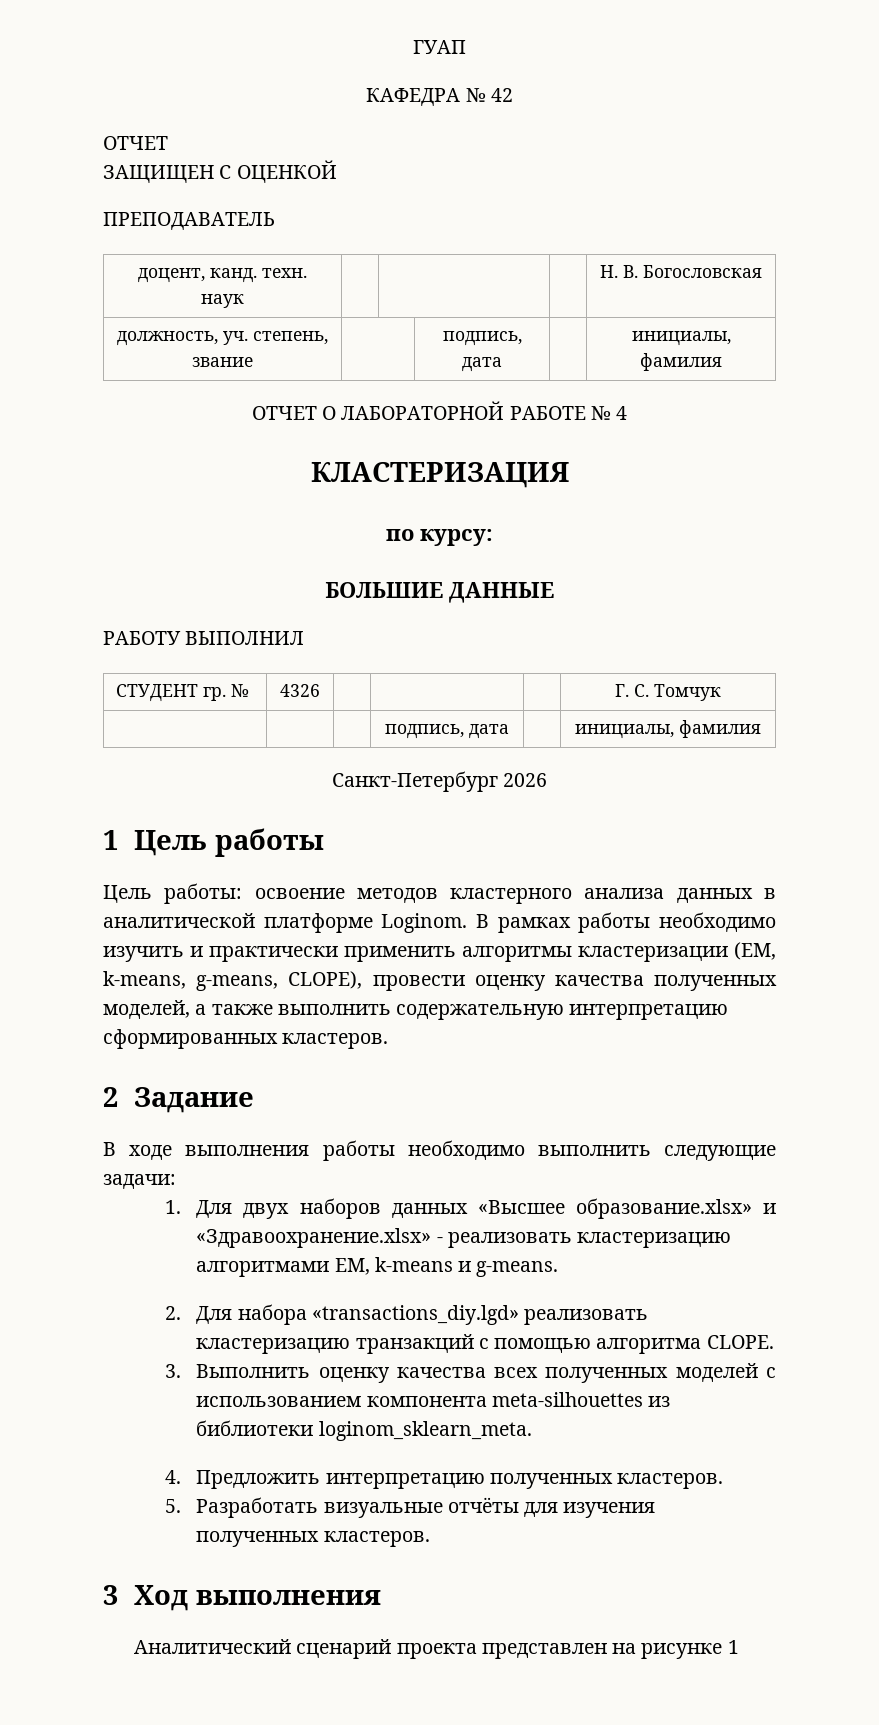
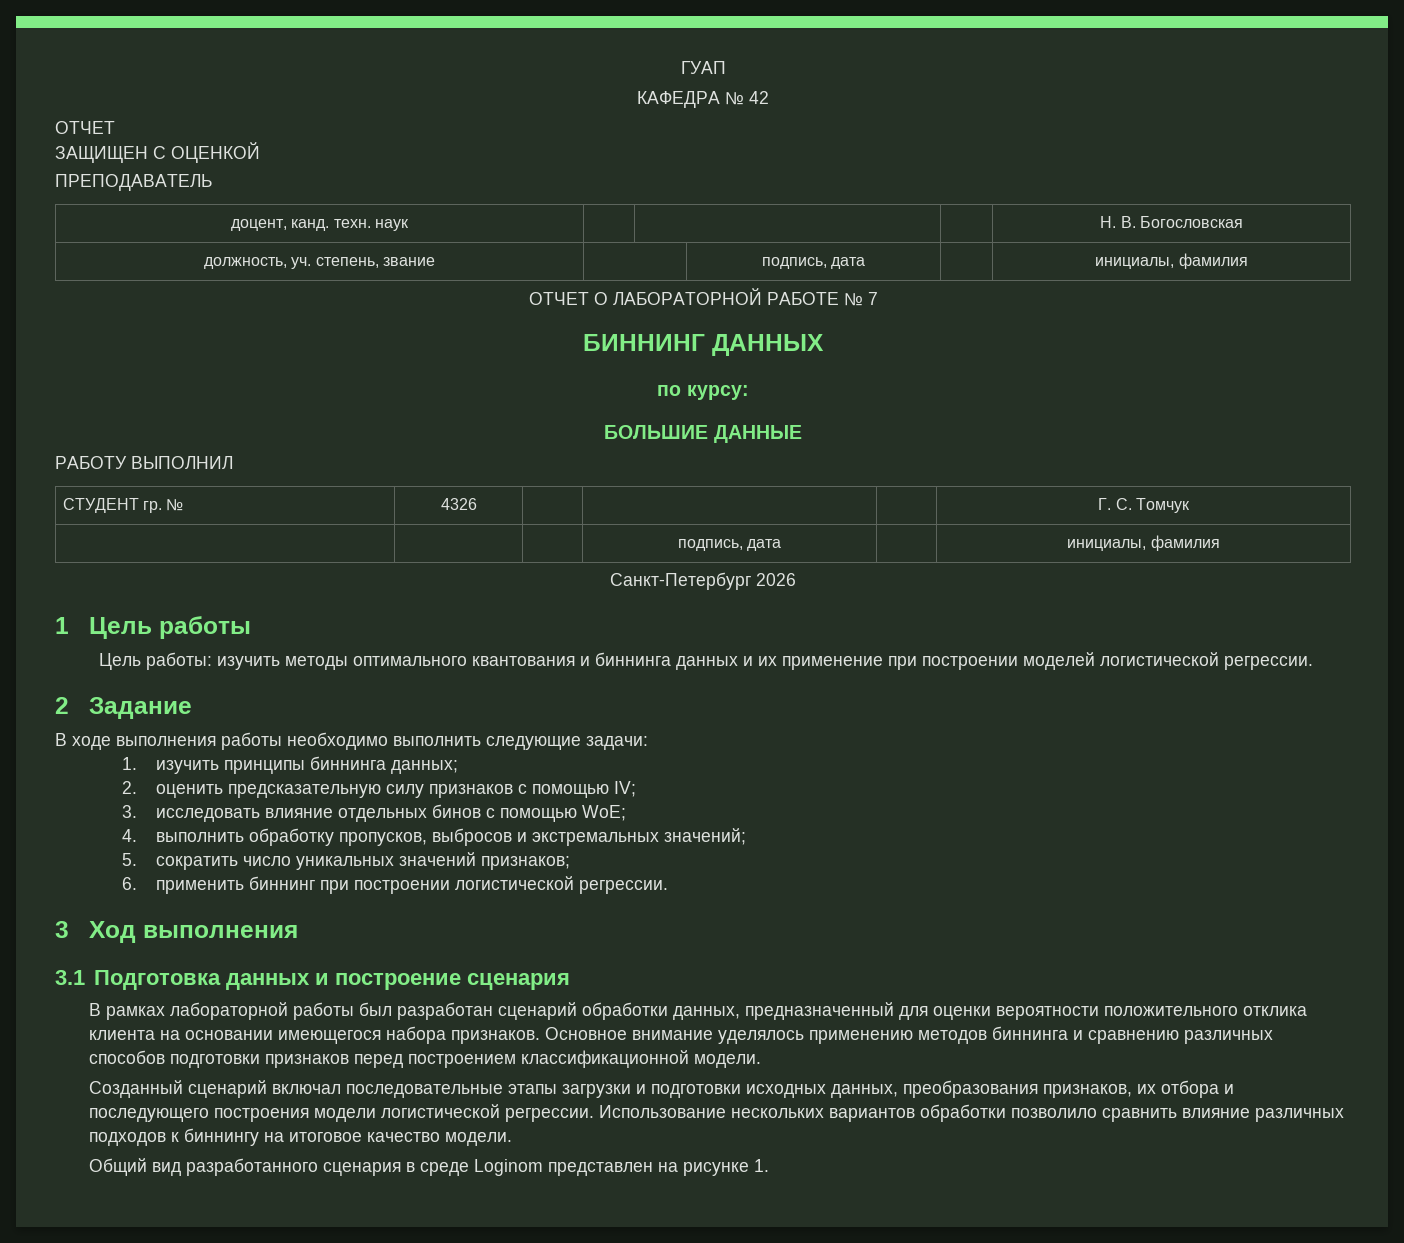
- ОТЧЕТ О ЛАБОРАТОРНОЙ РАБОТЕ № 4
- КЛАСТЕРИЗАЦИЯ
+ ОТЧЕТ О ЛАБОРАТОРНОЙ РАБОТЕ № 7
+ БИННИНГ ДАННЫХ
- Цель работы: освоение методов кластерного анализа данных в аналитической платформе Loginom. В рамках работы необходимо изучить и практически применить алгоритмы кластеризации (EM, k-means, g-means, CLOPE), провести оценку качества полученных моделей, а также выполнить содержательную интерпретацию сформированных кластеров.
+ Цель работы: изучить методы оптимального квантования и биннинга данных и их применение при построении моделей логистической регрессии.
- 1. Для двух наборов данных «Высшее образование.xlsx» и «Здравоохранение.xlsx» - реализовать кластеризацию алгоритмами EM, k-means и g-means.
- 2. Для набора «transactions_diy.lgd» реализовать кластеризацию транзакций с помощью алгоритма CLOPE.
- 3. Выполнить оценку качества всех полученных моделей с использованием компонента meta-silhouettes из библиотеки loginom_sklearn_meta.
- 4. Предложить интерпретацию полученных кластеров.
- 5. Разработать визуальные отчёты для изучения полученных кластеров.
+ 1. изучить принципы биннинга данных;
+ 2. оценить предсказательную силу признаков с помощью IV;
+ 3. исследовать влияние отдельных бинов с помощью WoE;
+ 4. выполнить обработку пропусков, выбросов и экстремальных значений;
+ 5. сократить число уникальных значений признаков;
+ 6. применить биннинг при построении логистической регрессии.
  3 Ход выполнения
- Аналитический сценарий проекта представлен на рисунке 1
+ 3.1 Подготовка данных и построение сценария
+ В рамках лабораторной работы был разработан сценарий обработки данных, предназначенный для оценки вероятности положительного отклика клиента на основании имеющегося набора признаков. Основное внимание уделялось применению методов биннинга и сравнению различных способов подготовки признаков перед построением классификационной модели.
+ Созданный сценарий включал последовательные этапы загрузки и подготовки исходных данных, преобразования признаков, их отбора и последующего построения модели логистической регрессии. Использование нескольких вариантов обработки позволило сравнить влияние различных подходов к биннингу на итоговое качество модели.
+ Общий вид разработанного сценария в среде Loginom представлен на рисунке 1.

